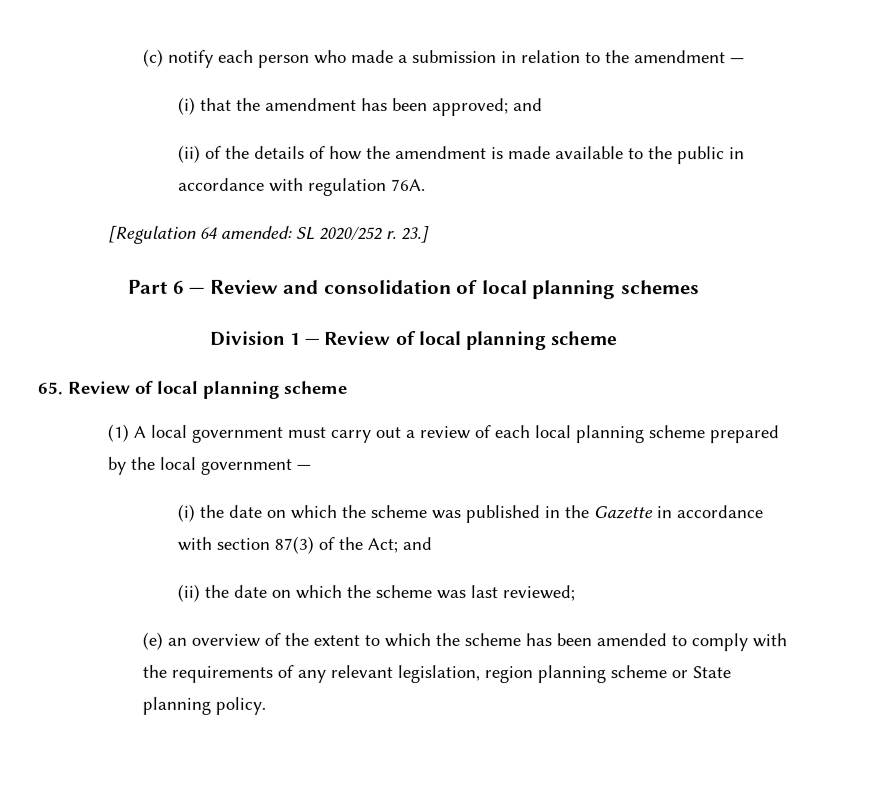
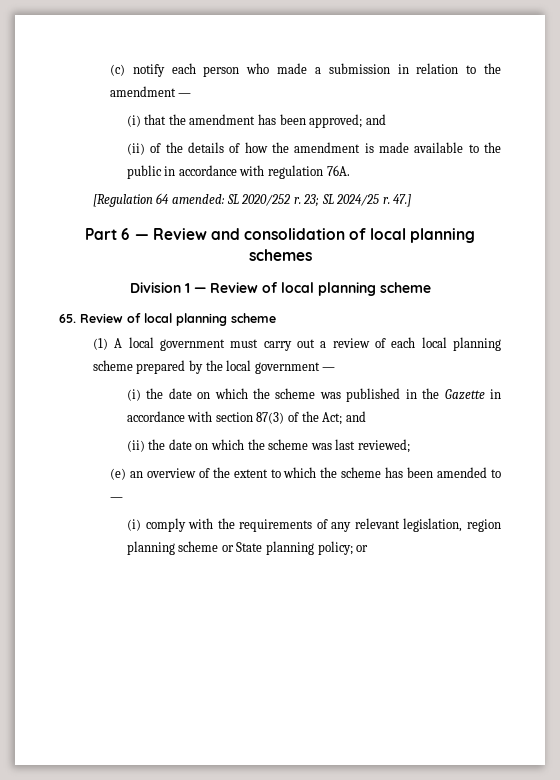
- 23.]
+ 23; SL 2024/25 r. 47.]
- (e) an overview of the extent to which the scheme has been amended to comply with the requirements of any relevant legislation, region planning scheme or State planning policy.
+ (e) an overview of the extent to which the scheme has been amended to —
+ (i) comply with the requirements of any relevant legislation, region planning scheme or State planning policy; or

